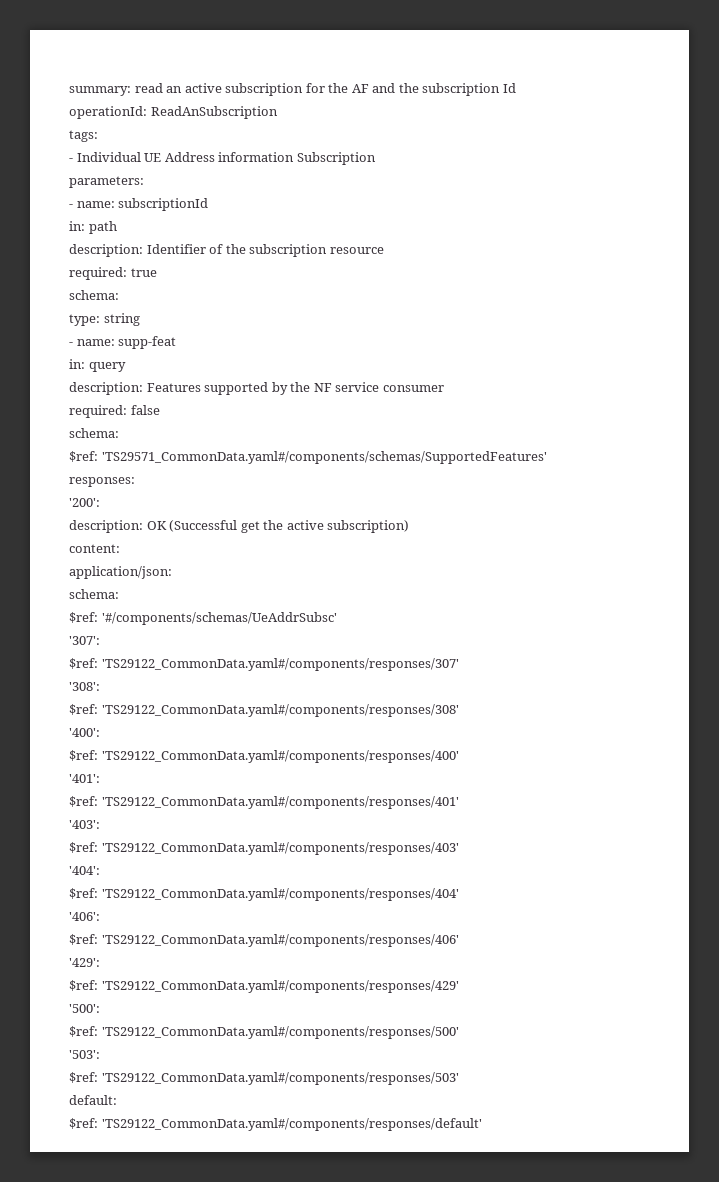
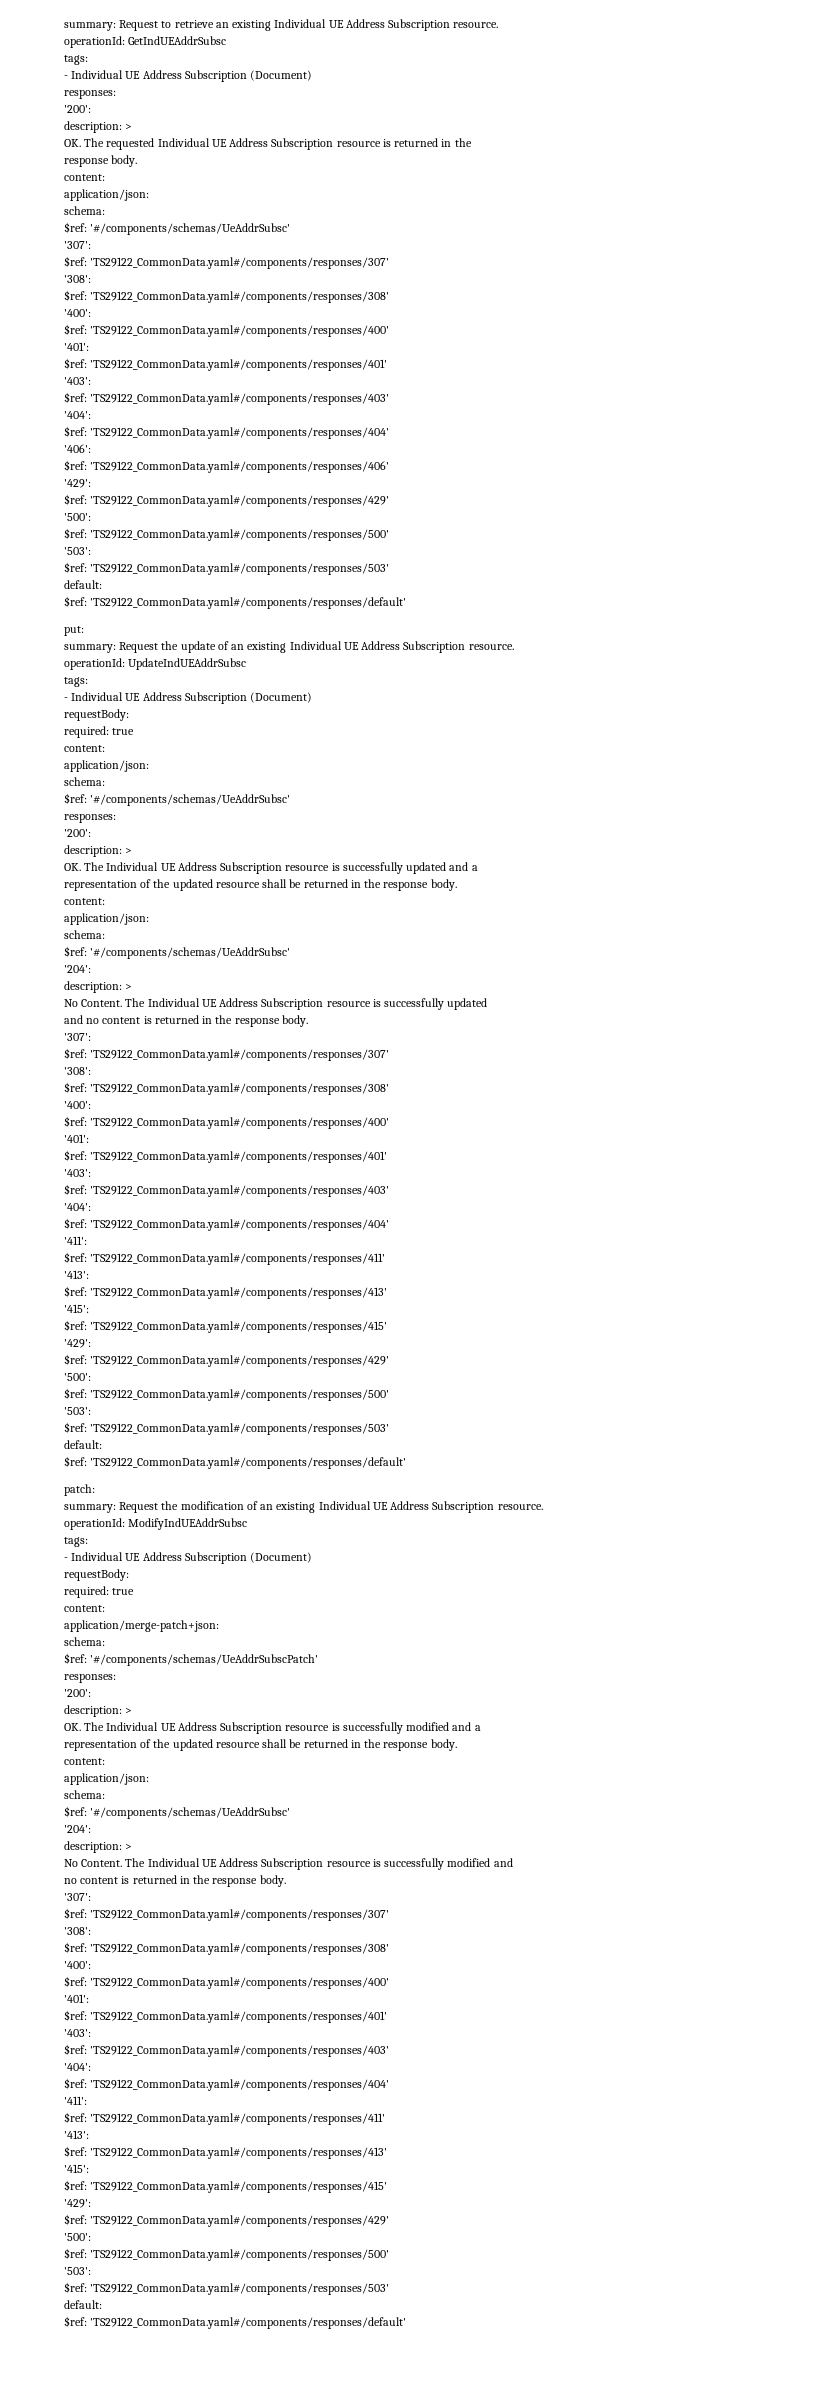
- summary: read an active subscription for the AF and the subscription Id
- operationId: ReadAnSubscription
+ summary: Request to retrieve an existing Individual UE Address Subscription resource.
+ operationId: GetIndUEAddrSubsc
  tags:
- - Individual UE Address information Subscription
- parameters:
- - name: subscriptionId
- in: path
- description: Identifier of the subscription resource
- required: true
- schema:
- type: string
- - name: supp-feat
- in: query
- description: Features supported by the NF service consumer
- required: false
- schema:
- $ref: 'TS29571_CommonData.yaml#/components/schemas/SupportedFeatures'
+ - Individual UE Address Subscription (Document)
  responses:
  '200':
- description: OK (Successful get the active subscription)
+ description: >
+ OK. The requested Individual UE Address Subscription resource is returned in the
+ response body.
+ put:
+ summary: Request the update of an existing Individual UE Address Subscription resource.
+ operationId: UpdateIndUEAddrSubsc
+ tags:
+ - Individual UE Address Subscription (Document)
+ requestBody:
+ required: true
+ content:
+ application/json:
+ schema:
+ $ref: '#/components/schemas/UeAddrSubsc'
+ responses:
+ '200':
+ description: >
+ OK. The Individual UE Address Subscription resource is successfully updated and a
+ representation of the updated resource shall be returned in the response body.
+ content:
+ application/json:
+ schema:
+ $ref: '#/components/schemas/UeAddrSubsc'
+ '204':
+ description: >
+ No Content. The Individual UE Address Subscription resource is successfully updated
+ and no content is returned in the response body.
+ '307':
+ $ref: 'TS29122_CommonData.yaml#/components/responses/307'
+ '308':
+ $ref: 'TS29122_CommonData.yaml#/components/responses/308'
+ '400':
+ $ref: 'TS29122_CommonData.yaml#/components/responses/400'
+ '401':
+ $ref: 'TS29122_CommonData.yaml#/components/responses/401'
+ '403':
+ $ref: 'TS29122_CommonData.yaml#/components/responses/403'
+ '404':
+ $ref: 'TS29122_CommonData.yaml#/components/responses/404'
+ '411':
+ $ref: 'TS29122_CommonData.yaml#/components/responses/411'
+ '413':
+ $ref: 'TS29122_CommonData.yaml#/components/responses/413'
+ '415':
+ $ref: 'TS29122_CommonData.yaml#/components/responses/415'
+ '429':
+ $ref: 'TS29122_CommonData.yaml#/components/responses/429'
+ '500':
+ $ref: 'TS29122_CommonData.yaml#/components/responses/500'
+ '503':
+ $ref: 'TS29122_CommonData.yaml#/components/responses/503'
+ default:
+ $ref: 'TS29122_CommonData.yaml#/components/responses/default'
+ patch:
+ summary: Request the modification of an existing Individual UE Address Subscription resource.
+ operationId: ModifyIndUEAddrSubsc
+ tags:
+ - Individual UE Address Subscription (Document)
+ requestBody:
+ required: true
+ content:
+ application/merge-patch+json:
+ schema:
+ $ref: '#/components/schemas/UeAddrSubscPatch'
+ responses:
+ '200':
+ description: >
+ OK. The Individual UE Address Subscription resource is successfully modified and a
+ representation of the updated resource shall be returned in the response body.
+ content:
+ application/json:
+ schema:
+ $ref: '#/components/schemas/UeAddrSubsc'
+ '204':
+ description: >
+ No Content. The Individual UE Address Subscription resource is successfully modified and
+ no content is returned in the response body.
+ '307':
+ $ref: 'TS29122_CommonData.yaml#/components/responses/307'
+ '308':
+ $ref: 'TS29122_CommonData.yaml#/components/responses/308'
+ '400':
+ $ref: 'TS29122_CommonData.yaml#/components/responses/400'
+ '401':
+ $ref: 'TS29122_CommonData.yaml#/components/responses/401'
+ '403':
+ $ref: 'TS29122_CommonData.yaml#/components/responses/403'
+ '404':
+ $ref: 'TS29122_CommonData.yaml#/components/responses/404'
+ '411':
+ $ref: 'TS29122_CommonData.yaml#/components/responses/411'
+ '413':
+ $ref: 'TS29122_CommonData.yaml#/components/responses/413'
+ '415':
+ $ref: 'TS29122_CommonData.yaml#/components/responses/415'
+ '429':
+ $ref: 'TS29122_CommonData.yaml#/components/responses/429'
+ '500':
+ $ref: 'TS29122_CommonData.yaml#/components/responses/500'
+ '503':
+ $ref: 'TS29122_CommonData.yaml#/components/responses/503'
+ default:
+ $ref: 'TS29122_CommonData.yaml#/components/responses/default'

